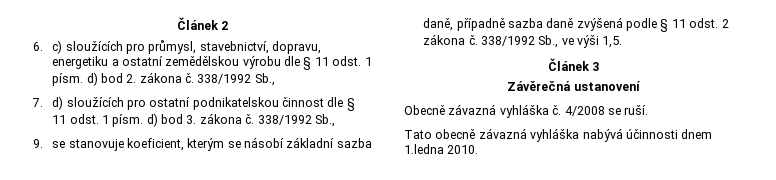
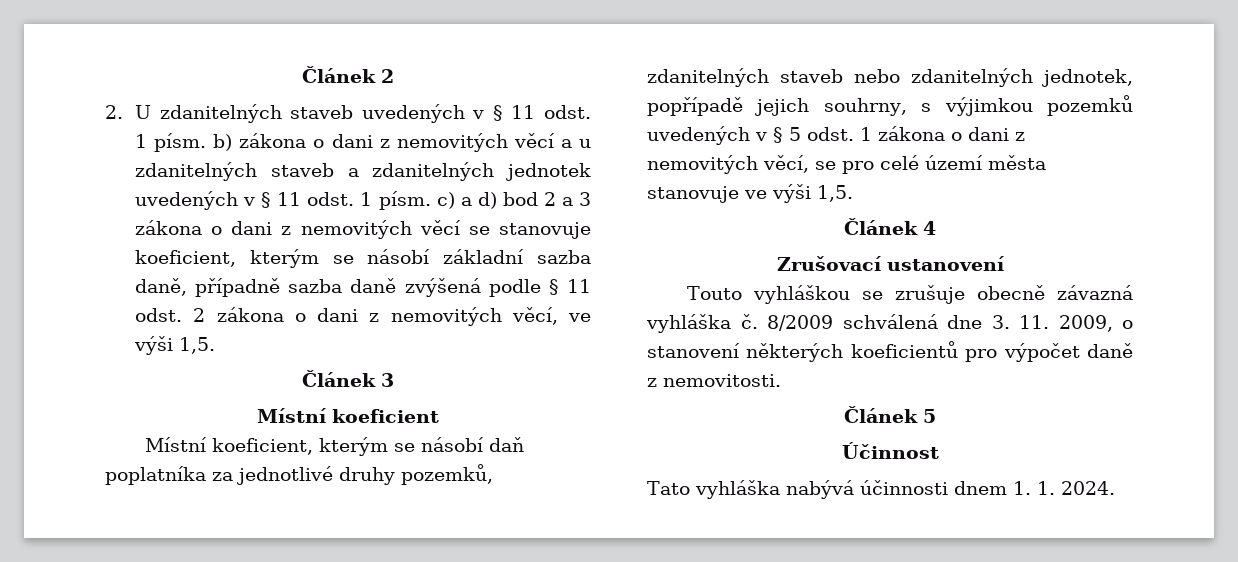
- 6. c) sloužících pro průmysl, stavebnictví, dopravu, energetiku a ostatní zemědělskou výrobu dle § 11 odst. 1 písm. d) bod 2. zákona č. 338/1992 Sb.,
- 7. d) sloužících pro ostatní podnikatelskou činnost dle § 11 odst. 1 písm. d) bod 3. zákona č. 338/1992 Sb.,
- 9. se stanovuje koeficient, kterým se násobí základní sazba daně, případně sazba daně zvýšená podle § 11 odst. 2 zákona č. 338/1992 Sb., ve výši 1,5.
+ 2. U zdanitelných staveb uvedených v § 11 odst. 1 písm. b) zákona o dani z nemovitých věcí a u zdanitelných staveb a zdanitelných jednotek uvedených v § 11 odst. 1 písm. c) a d) bod 2 a 3 zákona o dani z nemovitých věcí se stanovuje koeficient, kterým se násobí základní sazba daně, případně sazba daně zvýšená podle § 11 odst. 2 zákona o dani z nemovitých věcí, ve výši 1,5.
- Závěrečná ustanovení
- Obecně závazná vyhláška č. 4/2008 se ruší.
+ Místní koeficient
+ Místní koeficient, kterým se násobí daň poplatníka za jednotlivé druhy pozemků, zdanitelných staveb nebo zdanitelných jednotek, popřípadě jejich souhrny, s výjimkou pozemků uvedených v § 5 odst. 1 zákona o dani z nemovitých věcí, se pro celé území města stanovuje ve výši 1,5.
+ Článek 4
+ Zrušovací ustanovení
+ Touto vyhláškou se zrušuje obecně závazná vyhláška č. 8/2009 schválená dne 3. 11. 2009, o stanovení některých koeficientů pro výpočet daně z nemovitosti.
+ Článek 5
+ Účinnost
- Tato obecně závazná vyhláška nabývá účinnosti dnem 1.ledna 2010.
+ Tato vyhláška nabývá účinnosti dnem 1. 1. 2024.

